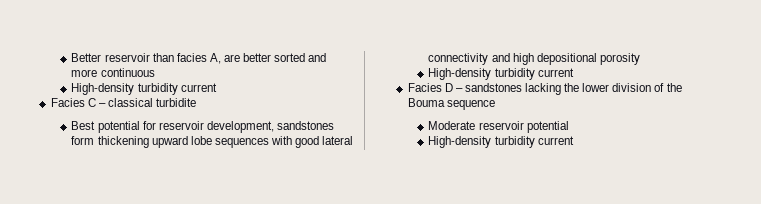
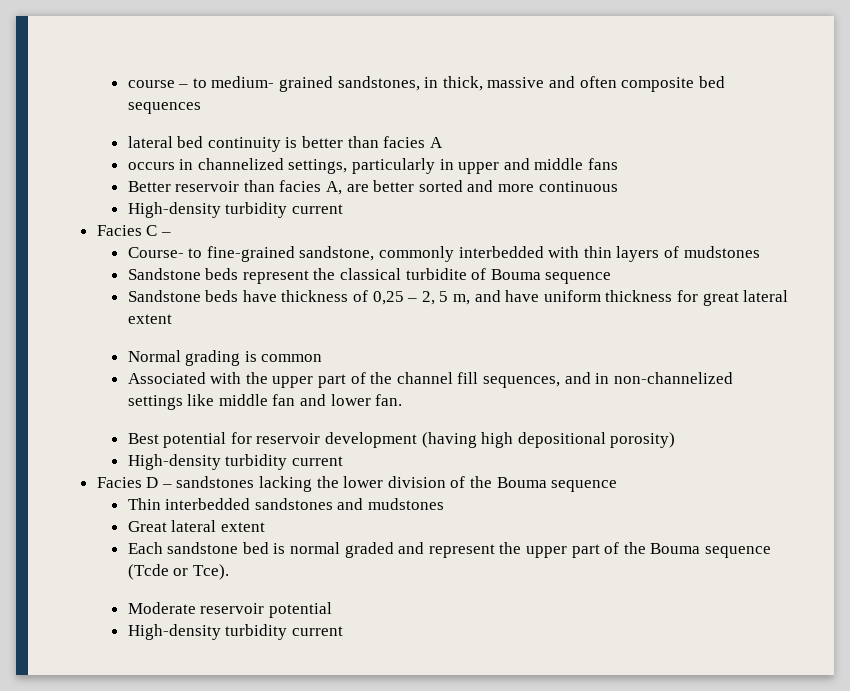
+ course – to medium- grained sandstones, in thick, massive and often composite bed sequences
+ lateral bed continuity is better than facies A
+ occurs in channelized settings, particularly in upper and middle fans
- Facies C – classical turbidite
- Best potential for reservoir development, sandstones form thickening upward lobe sequences with good lateral connectivity and high depositional porosity
+ Facies C –
+ Course- to fine-grained sandstone, commonly interbedded with thin layers of mudstones
+ Sandstone beds represent the classical turbidite of Bouma sequence
+ Sandstone beds have thickness of 0,25 – 2, 5 m, and have uniform thickness for great lateral extent
+ Normal grading is common
+ Associated with the upper part of the channel fill sequences, and in non-channelized settings like middle fan and lower fan.
+ Best potential for reservoir development (having high depositional porosity)
+ Thin interbedded sandstones and mudstones
+ Great lateral extent
+ Each sandstone bed is normal graded and represent the upper part of the Bouma sequence (Tcde or Tce).

